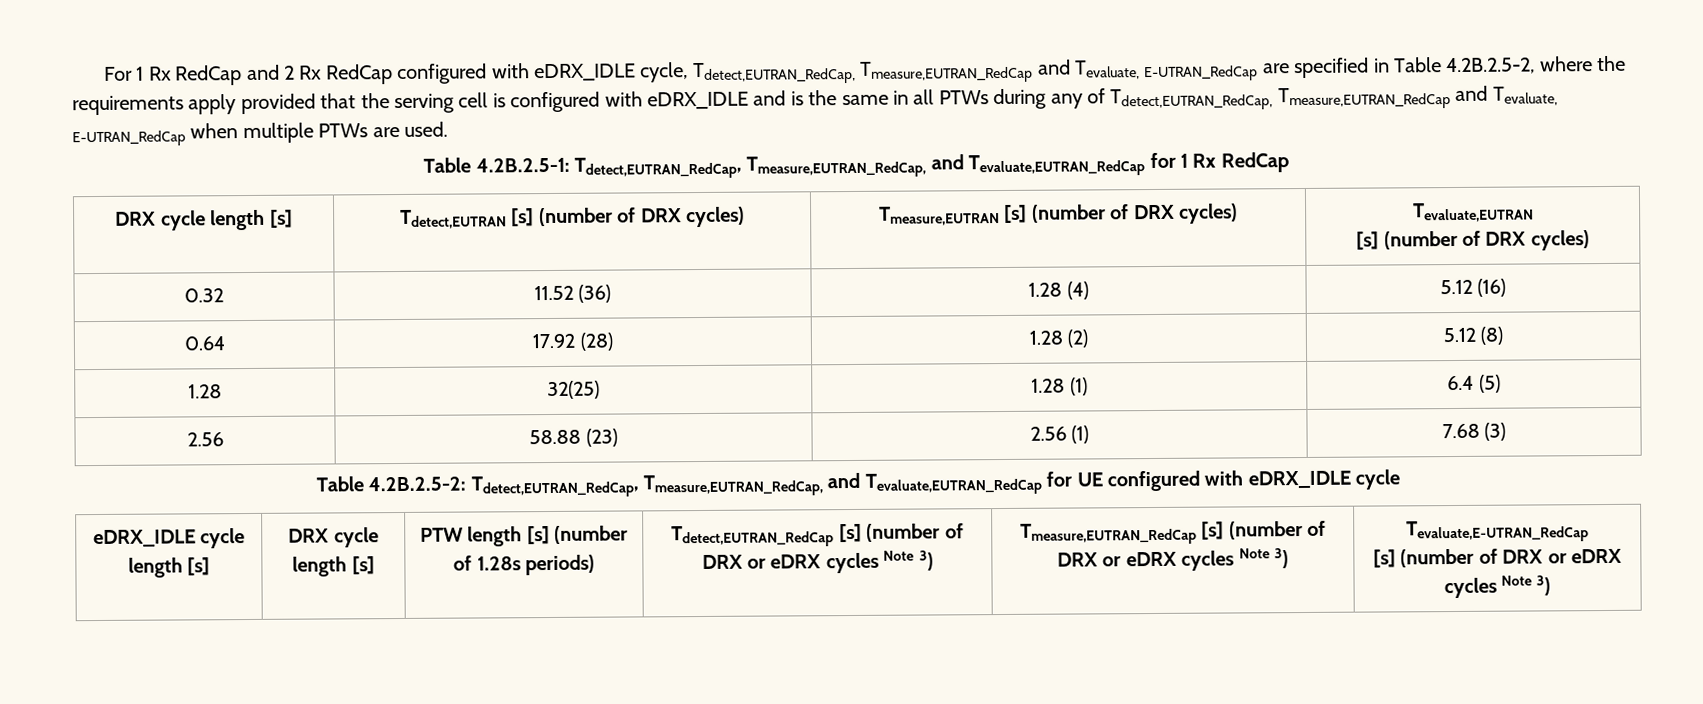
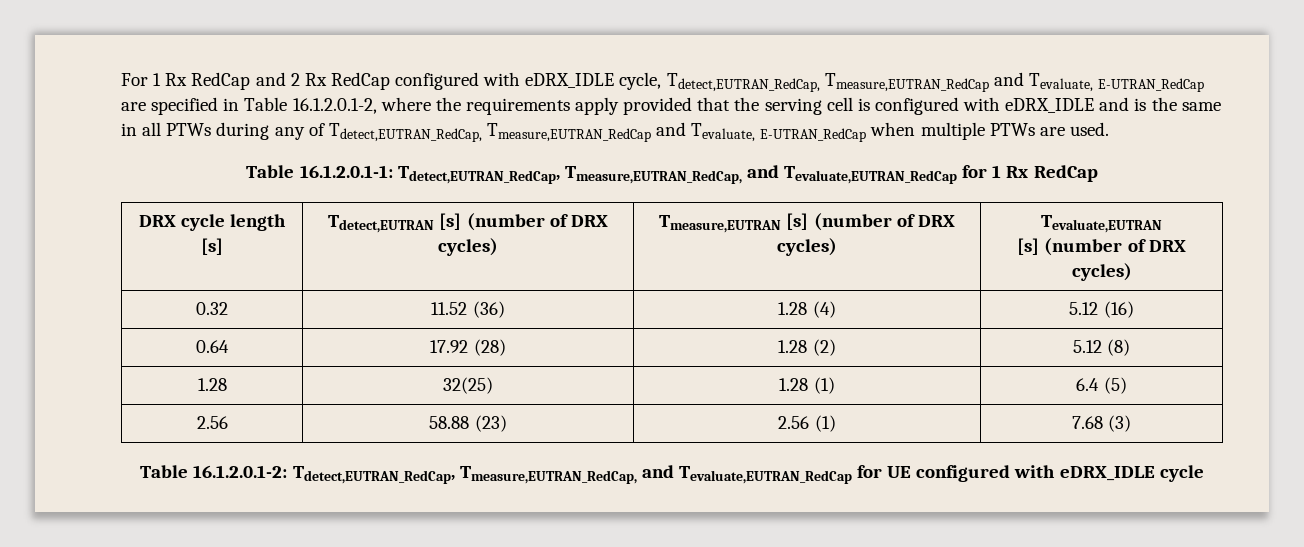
- For 1 Rx RedCap and 2 Rx RedCap configured with eDRX_IDLE cycle, Tdetect,EUTRAN_RedCap, Tmeasure,EUTRAN_RedCap and Tevaluate, E-UTRAN_RedCap are specified in Table 4.2B.2.5-2, where the requirements apply provided that the serving cell is configured with eDRX_IDLE and is the same in all PTWs during any of Tdetect,EUTRAN_RedCap, Tmeasure,EUTRAN_RedCap and Tevaluate, E-UTRAN_RedCap when multiple PTWs are used.
+ For 1 Rx RedCap and 2 Rx RedCap configured with eDRX_IDLE cycle, Tdetect,EUTRAN_RedCap, Tmeasure,EUTRAN_RedCap and Tevaluate, E-UTRAN_RedCap are specified in Table 16.1.2.0.1-2, where the requirements apply provided that the serving cell is configured with eDRX_IDLE and is the same in all PTWs during any of Tdetect,EUTRAN_RedCap, Tmeasure,EUTRAN_RedCap and Tevaluate, E-UTRAN_RedCap when multiple PTWs are used.
- Table 4.2B.2.5-1: Tdetect,EUTRAN_RedCap, Tmeasure,EUTRAN_RedCap, and Tevaluate,EUTRAN_RedCap for 1 Rx RedCap
+ Table 16.1.2.0.1-1: Tdetect,EUTRAN_RedCap, Tmeasure,EUTRAN_RedCap, and Tevaluate,EUTRAN_RedCap for 1 Rx RedCap
- Table 4.2B.2.5-2: Tdetect,EUTRAN_RedCap, Tmeasure,EUTRAN_RedCap, and Tevaluate,EUTRAN_RedCap for UE configured with eDRX_IDLE cycle
+ Table 16.1.2.0.1-2: Tdetect,EUTRAN_RedCap, Tmeasure,EUTRAN_RedCap, and Tevaluate,EUTRAN_RedCap for UE configured with eDRX_IDLE cycle
- eDRX_IDLE cycle length [s] | DRX cycle length [s] | PTW length [s] (number of 1.28s periods) | Tdetect,EUTRAN_RedCap [s] (number of DRX or eDRX cycles Note 3) | Tmeasure,EUTRAN_RedCap [s] (number of DRX or eDRX cycles Note 3) | Tevaluate,E-UTRAN_RedCap
- [s] (number of DRX or eDRX cycles Note 3)

